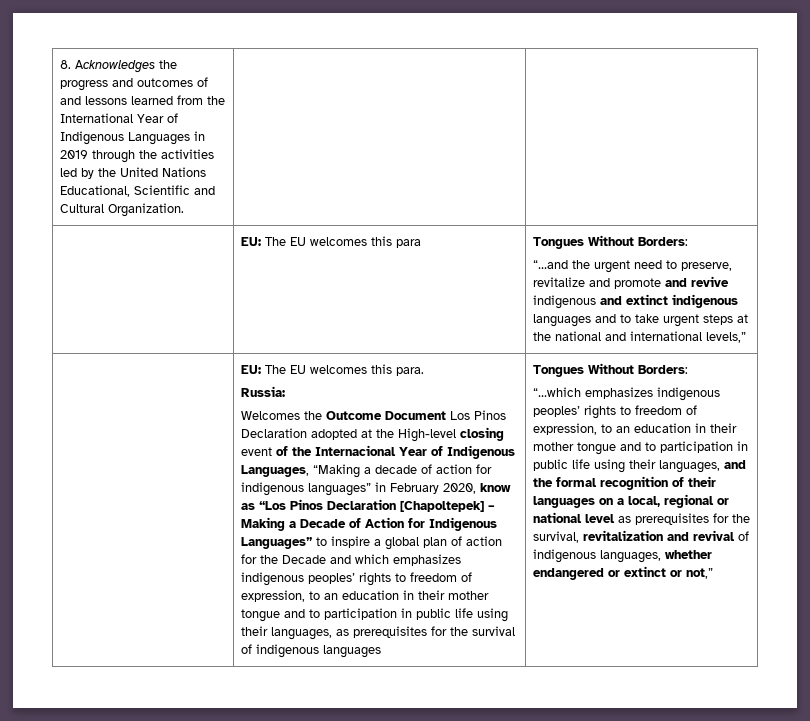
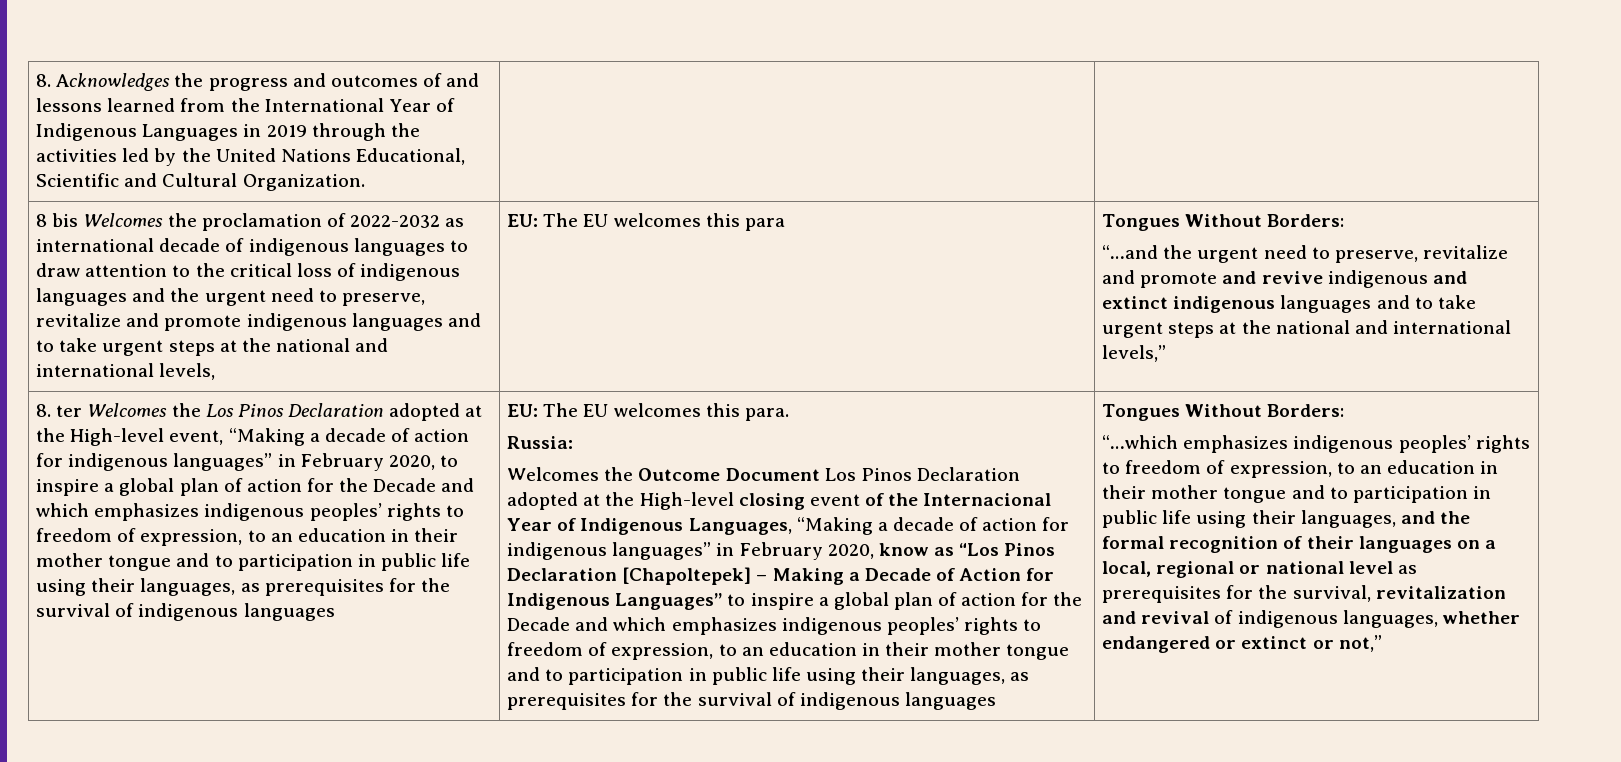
+ 8 bis Welcomes the proclamation of 2022-2032 as international decade of indigenous languages to draw attention to the critical loss of indigenous languages and the urgent need to preserve, revitalize and promote indigenous languages and to take urgent steps at the national and international levels,
+ 8. ter Welcomes the Los Pinos Declaration adopted at the High-level event, “Making a decade of action for indigenous languages” in February 2020, to inspire a global plan of action for the Decade and which emphasizes indigenous peoples’ rights to freedom of expression, to an education in their mother tongue and to participation in public life using their languages, as prerequisites for the survival of indigenous languages

